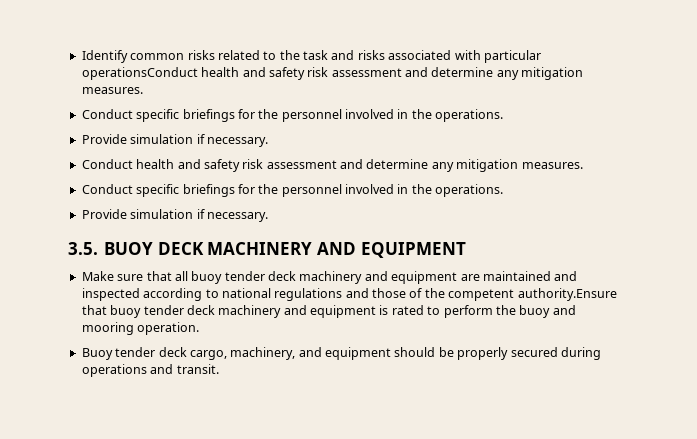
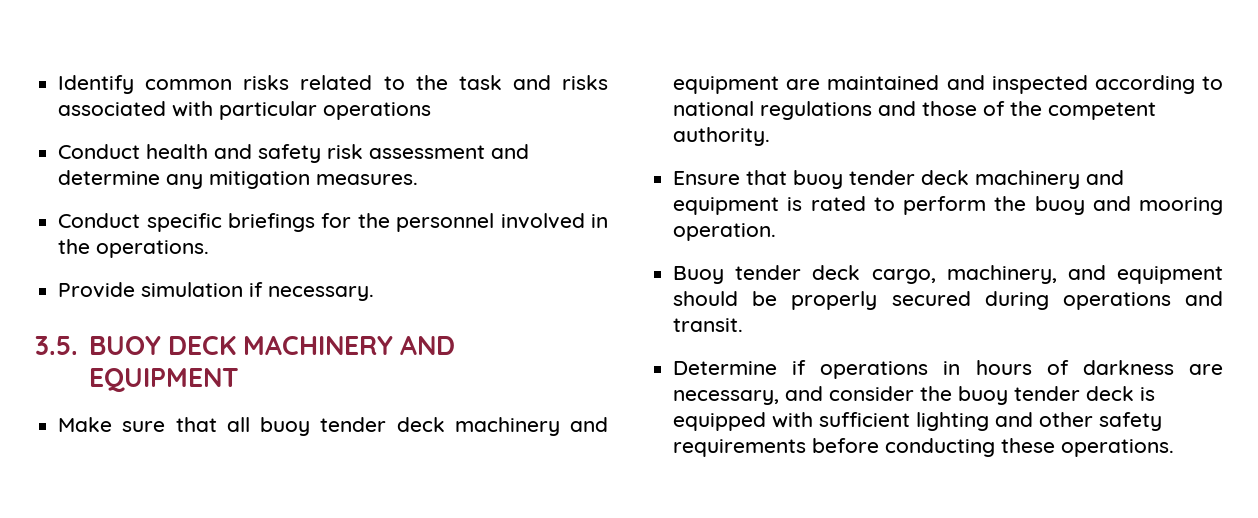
- Identify common risks related to the task and risks associated with particular operationsConduct health and safety risk assessment and determine any mitigation measures.
- Conduct specific briefings for the personnel involved in the operations.
- Provide simulation if necessary.
+ Identify common risks related to the task and risks associated with particular operations
- Make sure that all buoy tender deck machinery and equipment are maintained and inspected according to national regulations and those of the competent authority.Ensure that buoy tender deck machinery and equipment is rated to perform the buoy and mooring operation.
+ Make sure that all buoy tender deck machinery and equipment are maintained and inspected according to national regulations and those of the competent authority.
+ Ensure that buoy tender deck machinery and equipment is rated to perform the buoy and mooring operation.
+ Determine if operations in hours of darkness are necessary, and consider the buoy tender deck is equipped with sufficient lighting and other safety requirements before conducting these operations.

